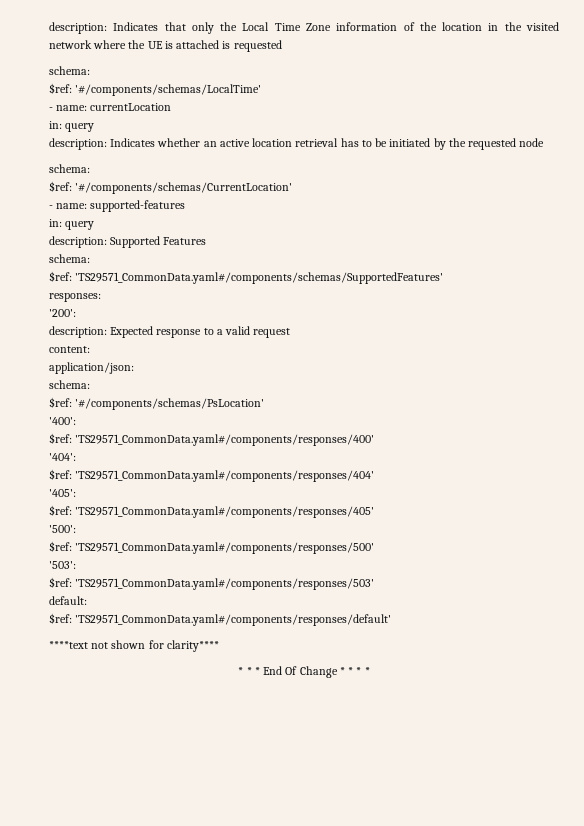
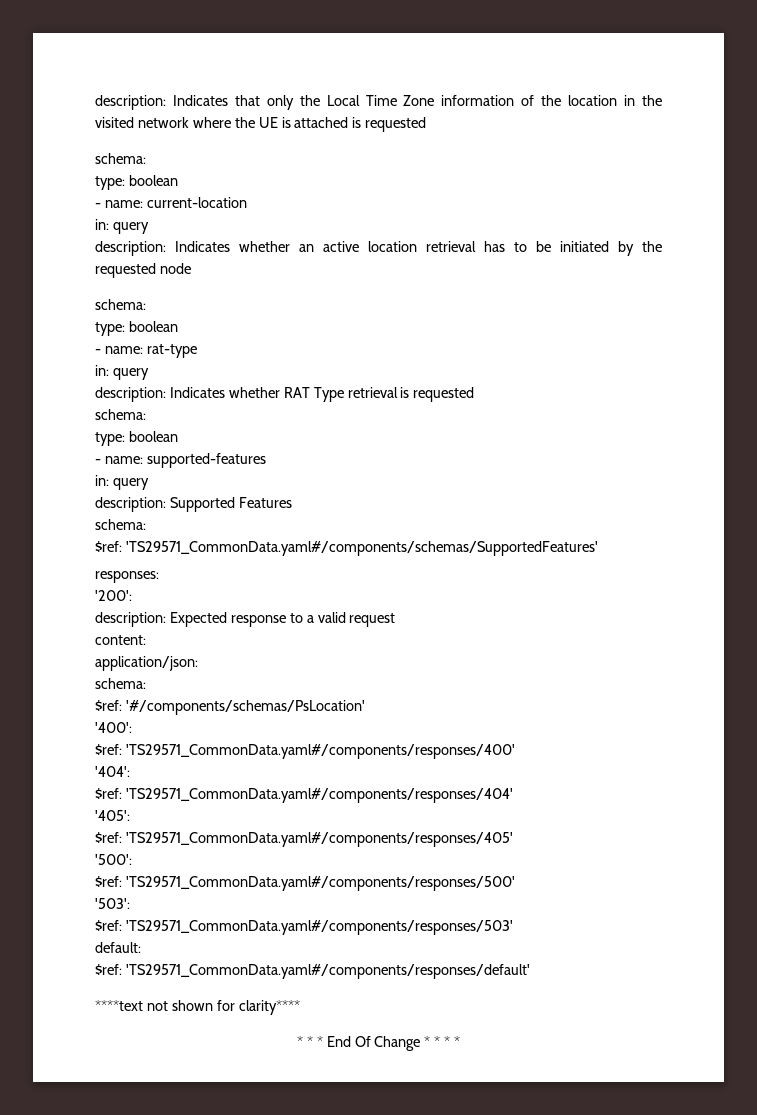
  description: Indicates that only the Local Time Zone information of the location in the visited network where the UE is attached is requested
  schema:
- $ref: '#/components/schemas/LocalTime'
- - name: currentLocation
+ type: boolean
+ - name: current-location
  description: Indicates whether an active location retrieval has to be initiated by the requested node
  schema:
- $ref: '#/components/schemas/CurrentLocation'
+ type: boolean
+ - name: rat-type
+ in: query
+ description: Indicates whether RAT Type retrieval is requested
+ schema:
+ type: boolean

